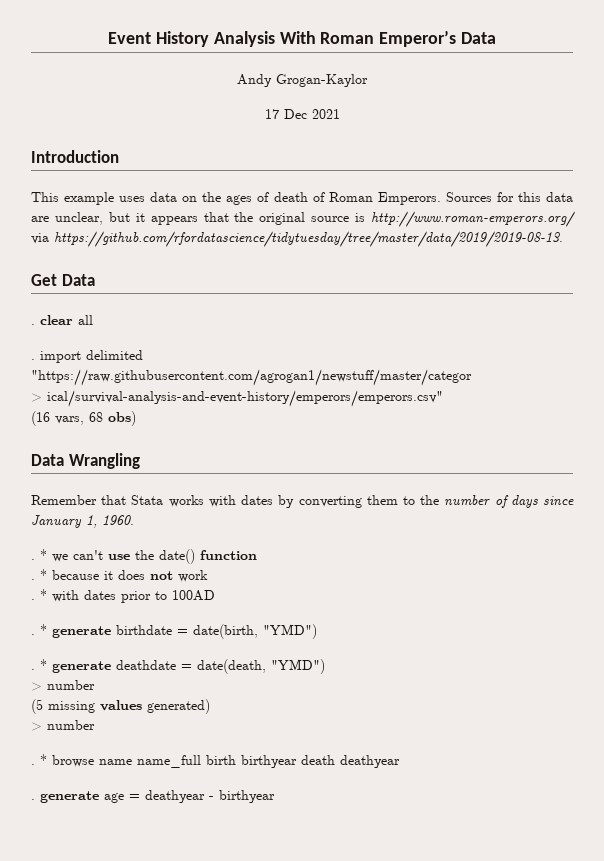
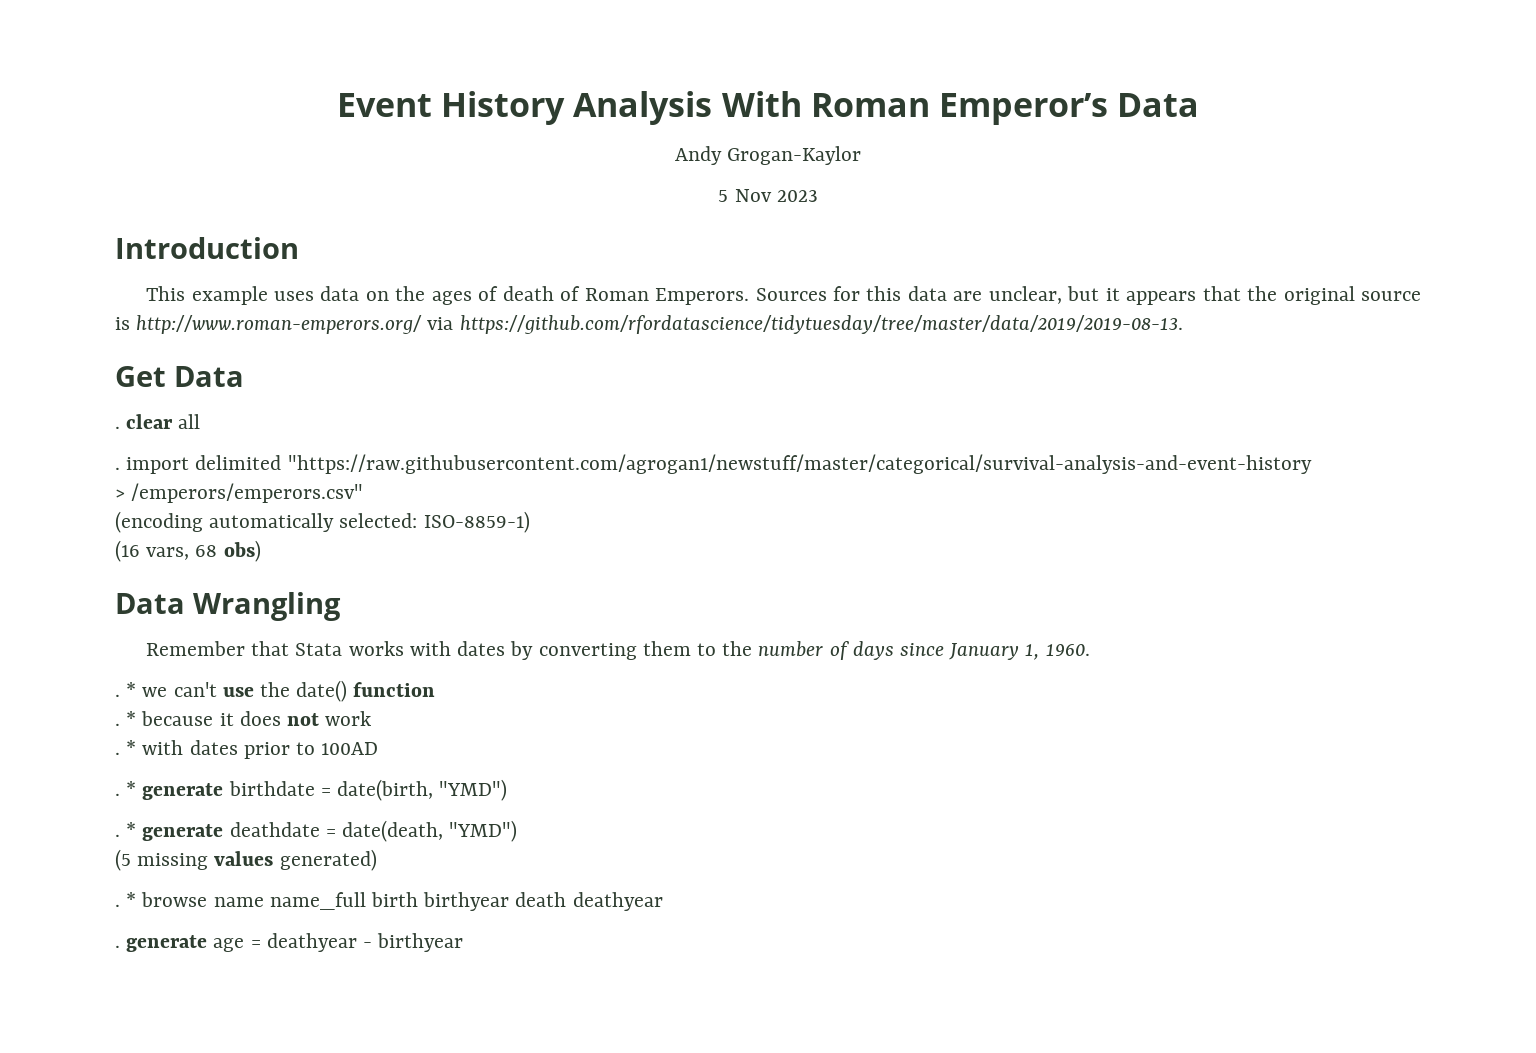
- 17 Dec 2021
+ 5 Nov 2023
- . import delimited "https://raw.githubusercontent.com/agrogan1/newstuff/master/categor
- > ical/survival-analysis-and-event-history/emperors/emperors.csv"
+ . import delimited "https://raw.githubusercontent.com/agrogan1/newstuff/master/categorical/survival-analysis-and-event-history
+ > /emperors/emperors.csv"
+ (encoding automatically selected: ISO-8859-1)
  * generate deathdate = date(death, "YMD")
- > number
  (5 missing values generated)
- > number

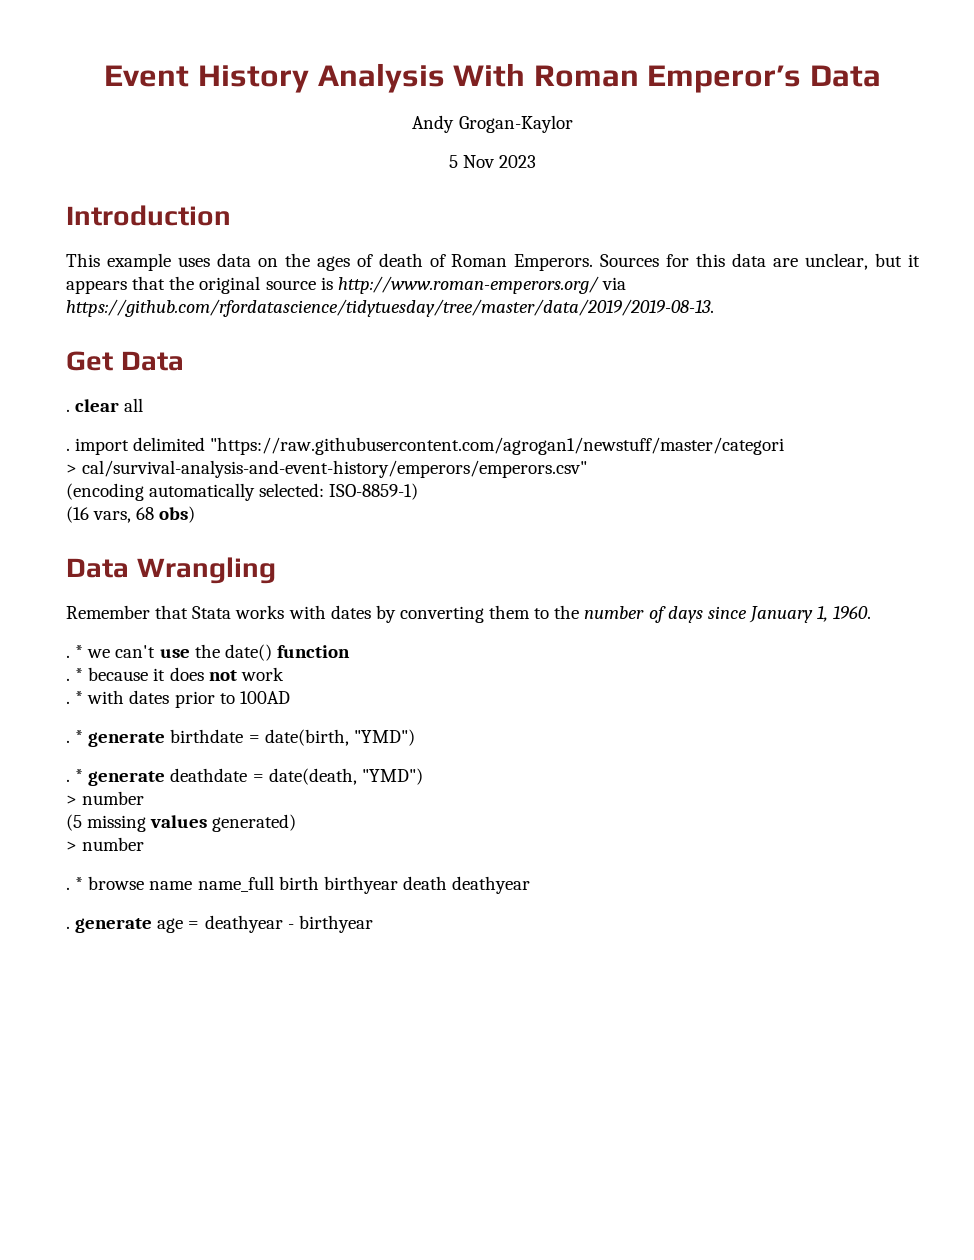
- . import delimited "https://raw.githubusercontent.com/agrogan1/newstuff/master/categorical/survival-analysis-and-event-history
- > /emperors/emperors.csv"
+ . import delimited "https://raw.githubusercontent.com/agrogan1/newstuff/master/categori
+ > cal/survival-analysis-and-event-history/emperors/emperors.csv"
  * generate deathdate = date(death, "YMD")
+ > number
  (5 missing values generated)
+ > number

